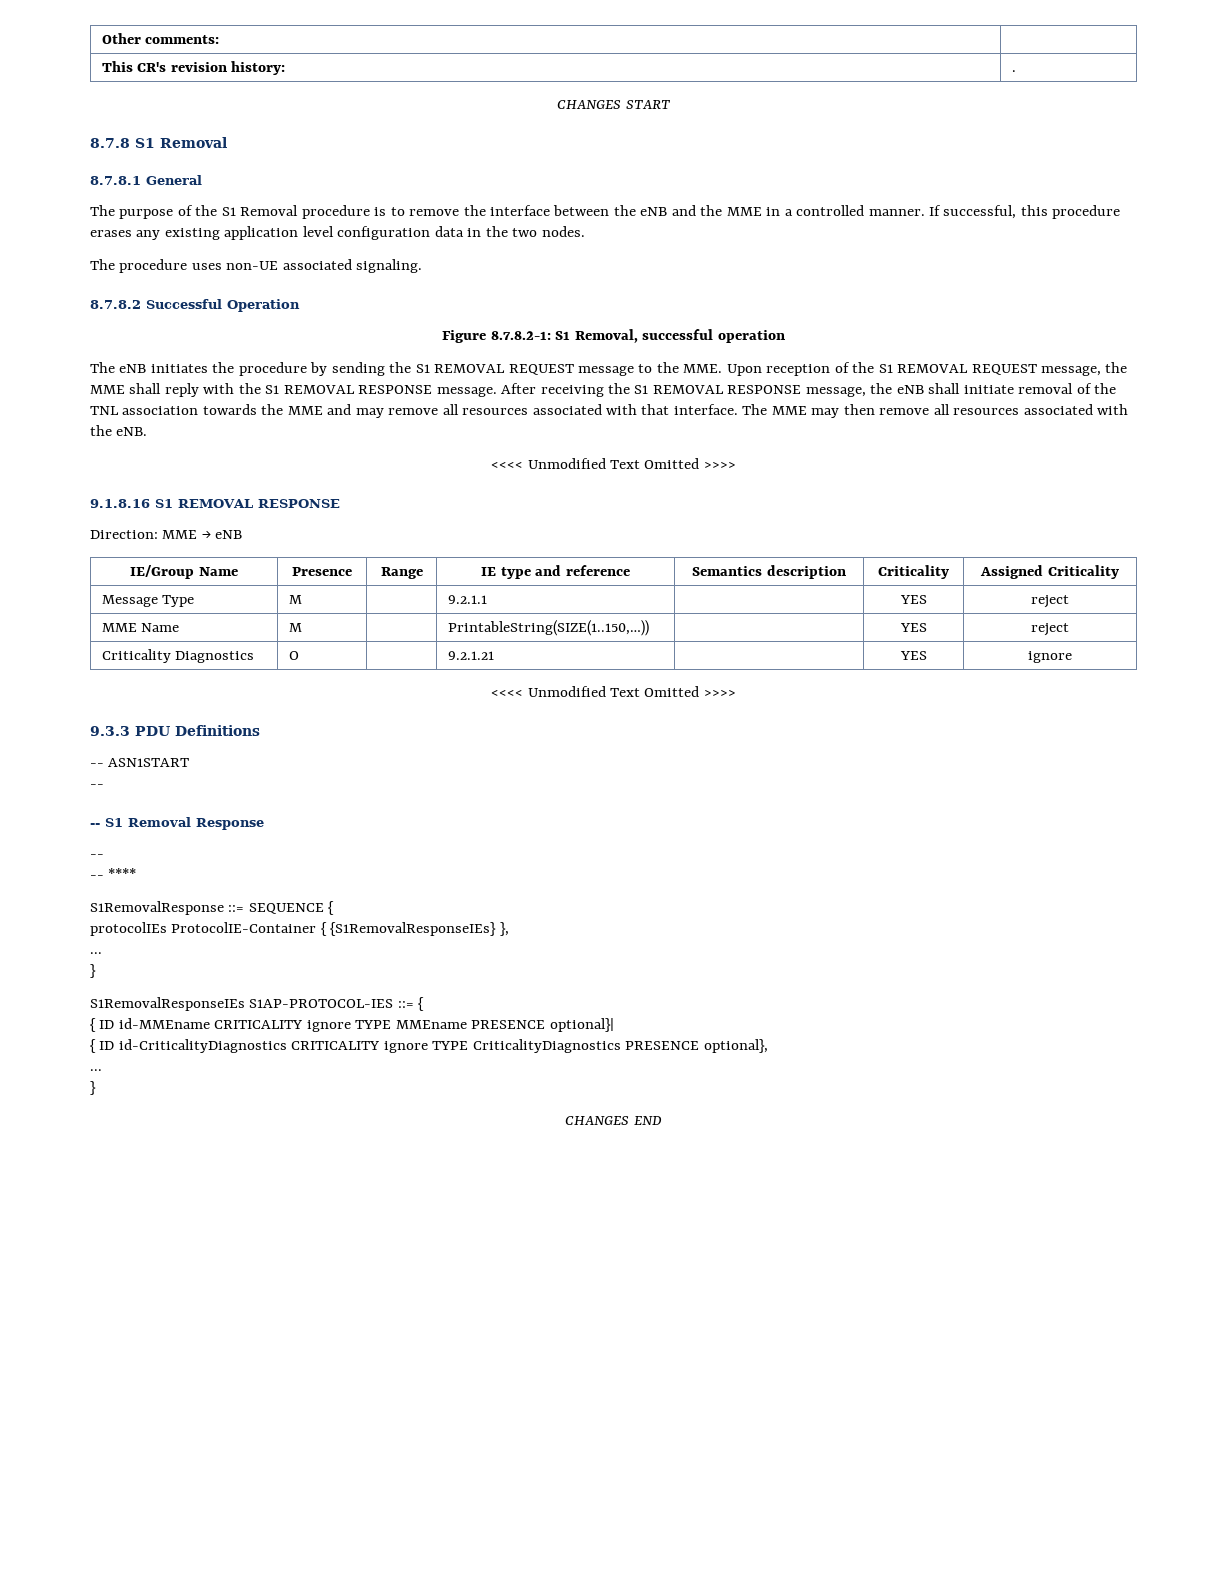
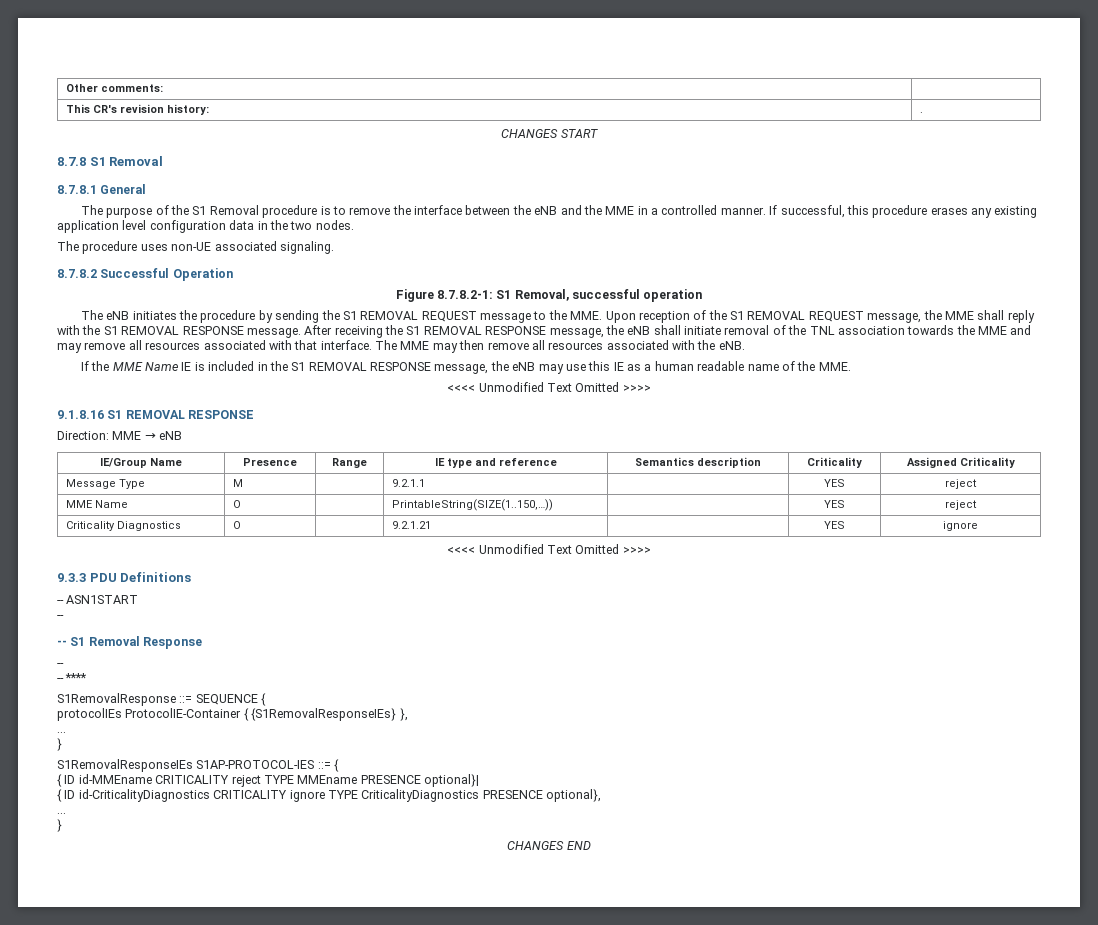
+ If the MME Name IE is included in the S1 REMOVAL RESPONSE message, the eNB may use this IE as a human readable name of the MME.
- MME Name | M | | PrintableString(SIZE(1..150,…)) | | YES | reject
+ MME Name | O | | PrintableString(SIZE(1..150,…)) | | YES | reject
- { ID id-MMEname CRITICALITY ignore TYPE MMEname PRESENCE optional}|
+ { ID id-MMEname CRITICALITY reject TYPE MMEname PRESENCE optional}|

